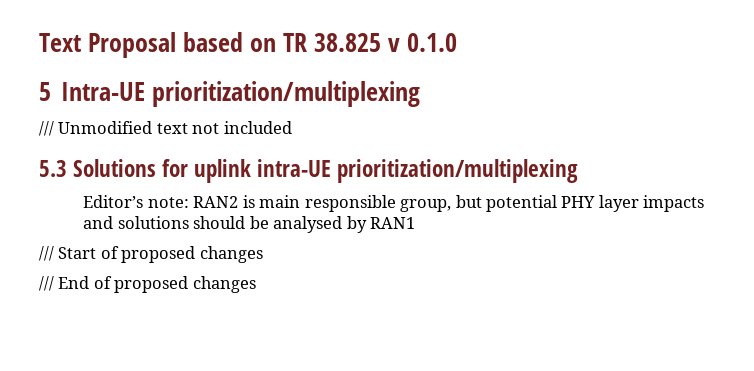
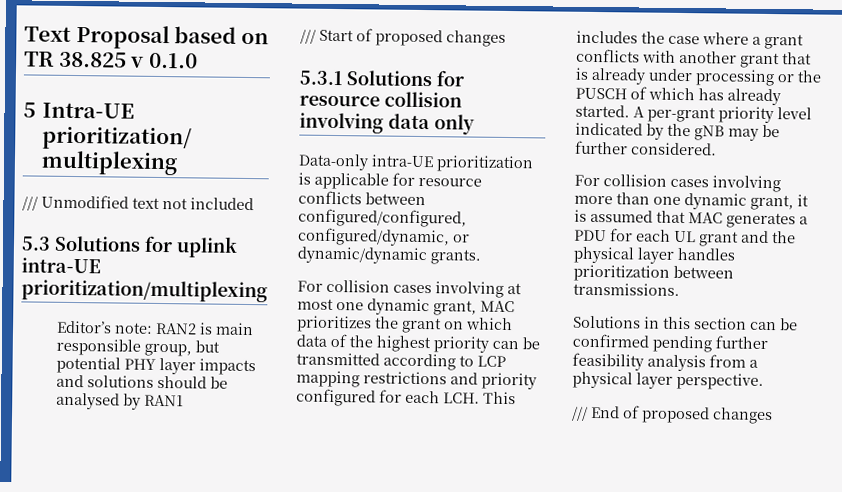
+ 5.3.1 Solutions for resource collision involving data only
+ Data-only intra-UE prioritization is applicable for resource conflicts between configured/configured, configured/dynamic, or dynamic/dynamic grants.
+ For collision cases involving at most one dynamic grant, MAC prioritizes the grant on which data of the highest priority can be transmitted according to LCP mapping restrictions and priority configured for each LCH. This includes the case where a grant conflicts with another grant that is already under processing or the PUSCH of which has already started. A per-grant priority level indicated by the gNB may be further considered.
+ For collision cases involving more than one dynamic grant, it is assumed that MAC generates a PDU for each UL grant and the physical layer handles prioritization between transmissions.
+ Solutions in this section can be confirmed pending further feasibility analysis from a physical layer perspective.

